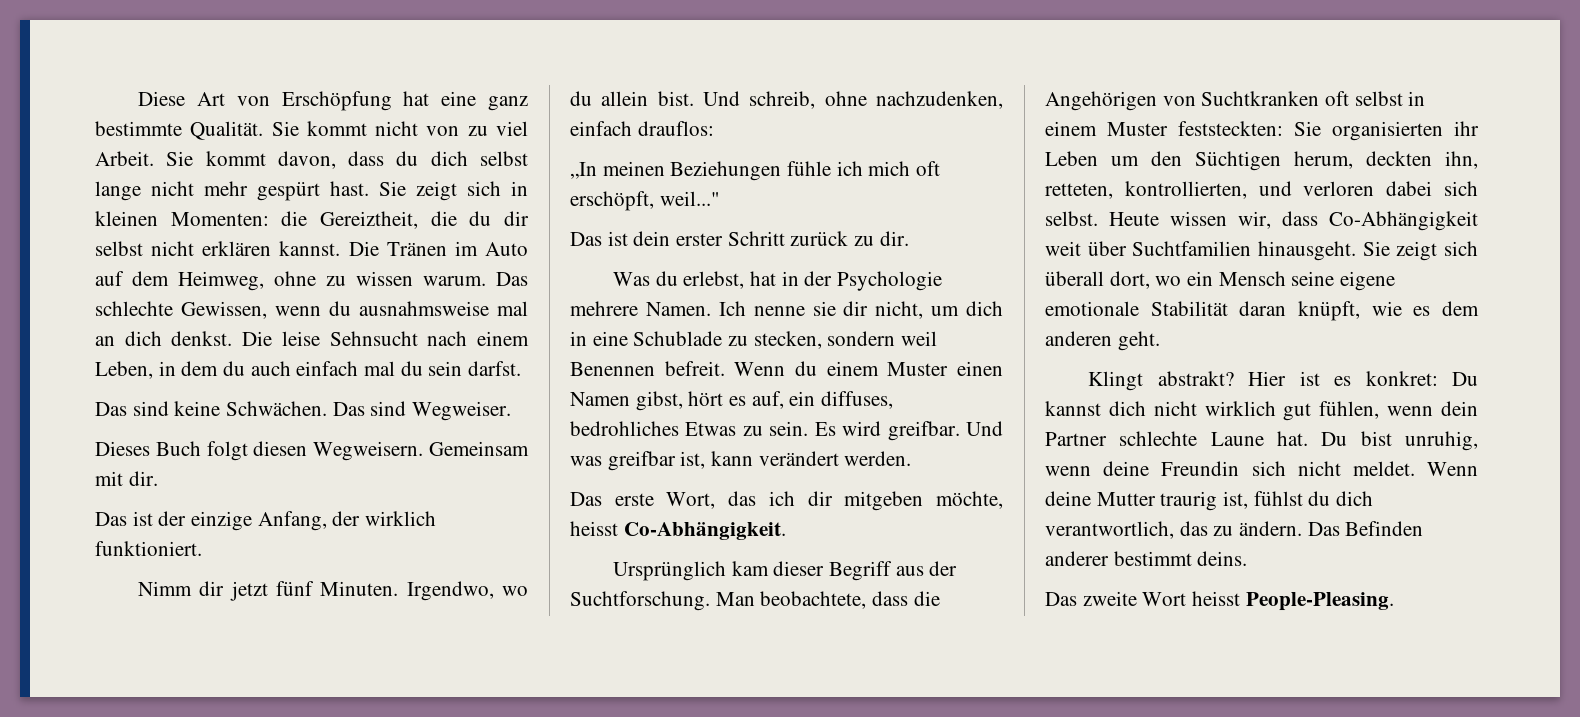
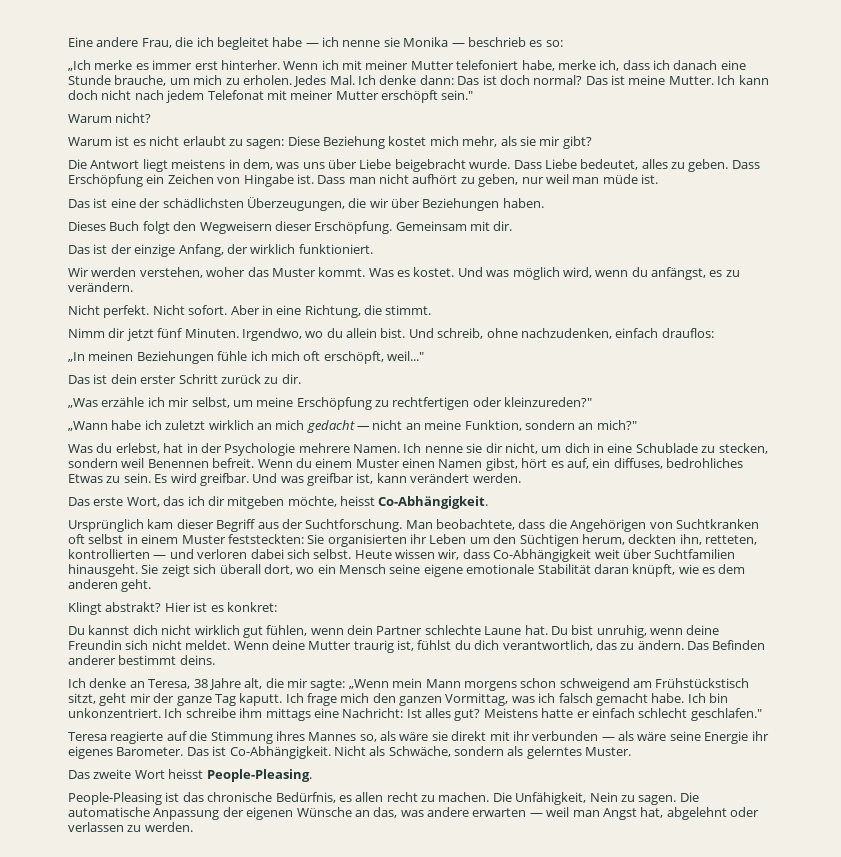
- Diese Art von Erschöpfung hat eine ganz bestimmte Qualität. Sie kommt nicht von zu viel Arbeit. Sie kommt davon, dass du dich selbst lange nicht mehr gespürt hast. Sie zeigt sich in kleinen Momenten: die Gereiztheit, die du dir selbst nicht erklären kannst. Die Tränen im Auto auf dem Heimweg, ohne zu wissen warum. Das schlechte Gewissen, wenn du ausnahmsweise mal an dich denkst. Die leise Sehnsucht nach einem Leben, in dem du auch einfach mal du sein darfst.
- Das sind keine Schwächen. Das sind Wegweiser.
+ Eine andere Frau, die ich begleitet habe — ich nenne sie Monika — beschrieb es so:
+ „Ich merke es immer erst hinterher. Wenn ich mit meiner Mutter telefoniert habe, merke ich, dass ich danach eine Stunde brauche, um mich zu erholen. Jedes Mal. Ich denke dann: Das ist doch normal? Das ist meine Mutter. Ich kann doch nicht nach jedem Telefonat mit meiner Mutter erschöpft sein."
+ Warum nicht?
+ Warum ist es nicht erlaubt zu sagen: Diese Beziehung kostet mich mehr, als sie mir gibt?
+ Die Antwort liegt meistens in dem, was uns über Liebe beigebracht wurde. Dass Liebe bedeutet, alles zu geben. Dass Erschöpfung ein Zeichen von Hingabe ist. Dass man nicht aufhört zu geben, nur weil man müde ist.
+ Das ist eine der schädlichsten Überzeugungen, die wir über Beziehungen haben.
- Dieses Buch folgt diesen Wegweisern.
+ Dieses Buch folgt den Wegweisern dieser Erschöpfung.
+ Wir werden verstehen, woher das Muster kommt. Was es kostet. Und was möglich wird, wenn du anfängst, es zu verändern.
+ Nicht perfekt. Nicht sofort. Aber in eine Richtung, die stimmt.
+ „Was erzähle ich mir selbst, um meine Erschöpfung zu rechtfertigen oder kleinzureden?"
+ „Wann habe ich zuletzt wirklich an mich gedacht — nicht an meine Funktion, sondern an mich?"
- Man beobachtete, dass die Angehörigen von Suchtkranken oft selbst in einem Muster feststeckten: Sie organisierten ihr Leben um den Süchtigen herum, deckten ihn, retteten, kontrollierten, und verloren dabei sich selbst.
+ Man beobachtete, dass die Angehörigen von Suchtkranken oft selbst in einem Muster feststeckten: Sie organisierten ihr Leben um den Süchtigen herum, deckten ihn, retteten, kontrollierten — und verloren dabei sich selbst.
- Hier ist es konkret: Du kannst dich nicht wirklich gut fühlen, wenn dein Partner schlechte Laune hat.
+ Hier ist es konkret:
+ Du kannst dich nicht wirklich gut fühlen, wenn dein Partner schlechte Laune hat.
+ Ich denke an Teresa, 38 Jahre alt, die mir sagte: „Wenn mein Mann morgens schon schweigend am Frühstückstisch sitzt, geht mir der ganze Tag kaputt. Ich frage mich den ganzen Vormittag, was ich falsch gemacht habe. Ich bin unkonzentriert. Ich schreibe ihm mittags eine Nachricht: Ist alles gut? Meistens hatte er einfach schlecht geschlafen."
+ Teresa reagierte auf die Stimmung ihres Mannes so, als wäre sie direkt mit ihr verbunden — als wäre seine Energie ihr eigenes Barometer. Das ist Co-Abhängigkeit. Nicht als Schwäche, sondern als gelerntes Muster.
+ People-Pleasing ist das chronische Bedürfnis, es allen recht zu machen. Die Unfähigkeit, Nein zu sagen. Die automatische Anpassung der eigenen Wünsche an das, was andere erwarten — weil man Angst hat, abgelehnt oder verlassen zu werden.

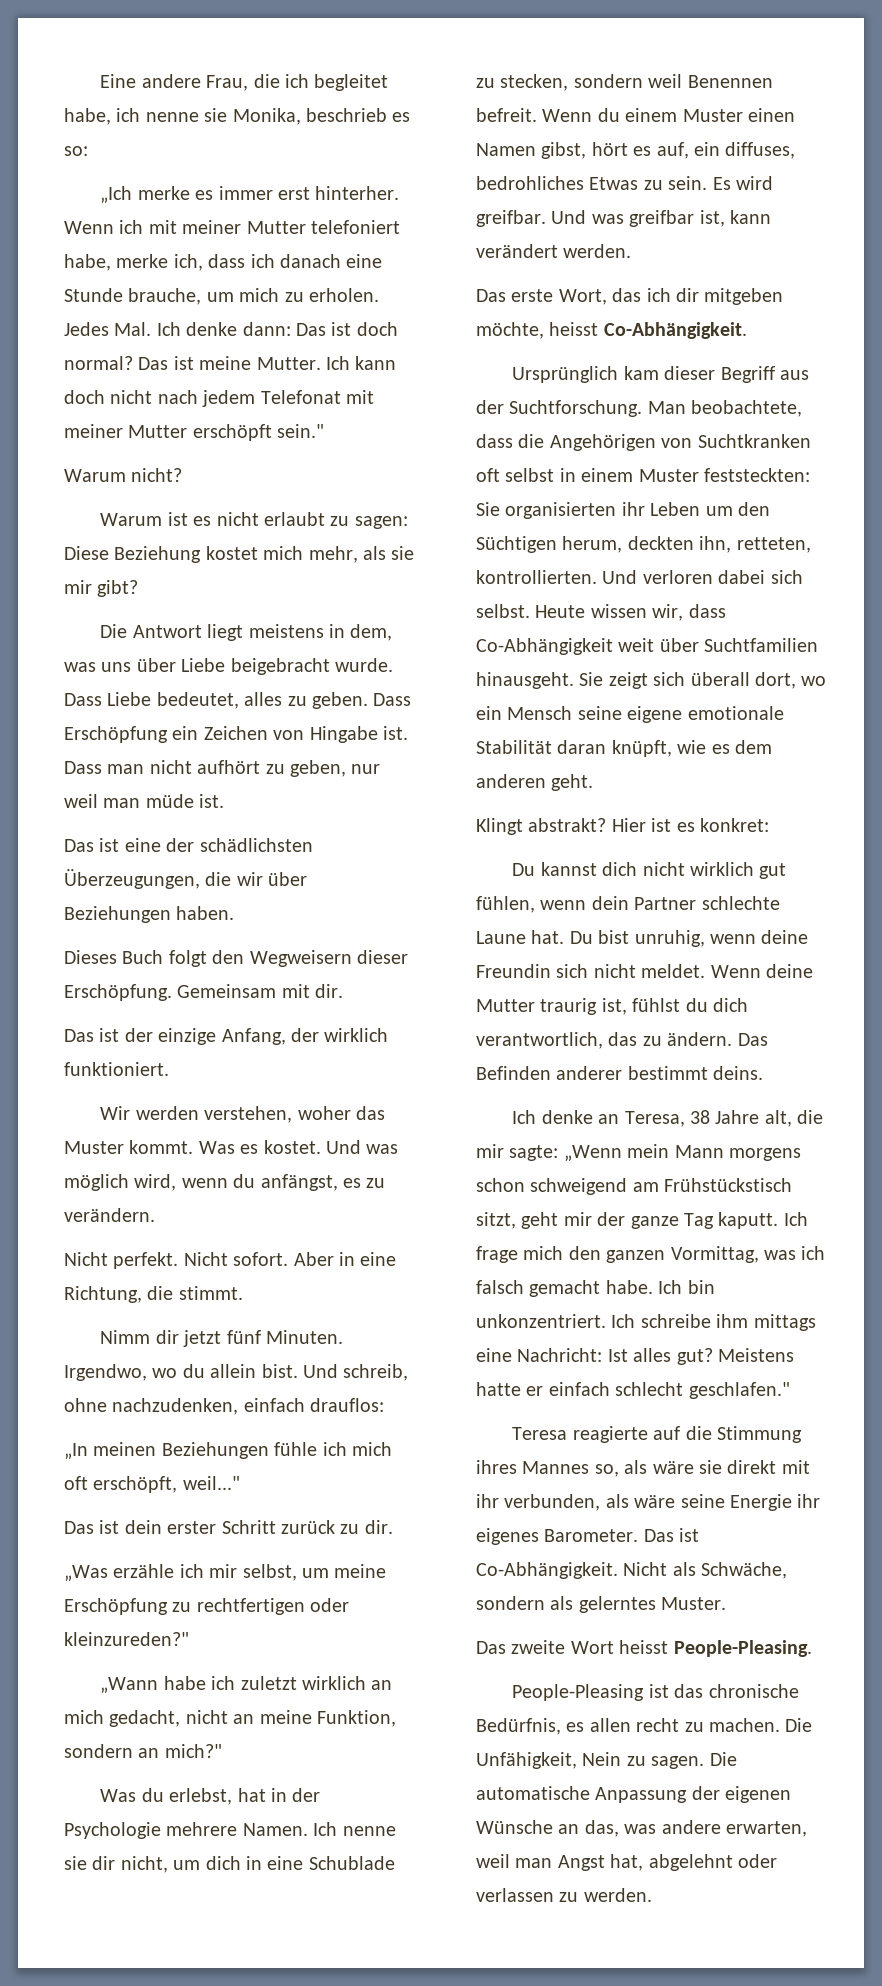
- Eine andere Frau, die ich begleitet habe — ich nenne sie Monika — beschrieb es so:
+ Eine andere Frau, die ich begleitet habe, ich nenne sie Monika, beschrieb es so:
- „Wann habe ich zuletzt wirklich an mich gedacht — nicht an meine Funktion, sondern an mich?"
+ „Wann habe ich zuletzt wirklich an mich gedacht, nicht an meine Funktion, sondern an mich?"
- Man beobachtete, dass die Angehörigen von Suchtkranken oft selbst in einem Muster feststeckten: Sie organisierten ihr Leben um den Süchtigen herum, deckten ihn, retteten, kontrollierten — und verloren dabei sich selbst.
+ Man beobachtete, dass die Angehörigen von Suchtkranken oft selbst in einem Muster feststeckten: Sie organisierten ihr Leben um den Süchtigen herum, deckten ihn, retteten, kontrollierten. Und verloren dabei sich selbst.
- Teresa reagierte auf die Stimmung ihres Mannes so, als wäre sie direkt mit ihr verbunden — als wäre seine Energie ihr eigenes Barometer.
+ Teresa reagierte auf die Stimmung ihres Mannes so, als wäre sie direkt mit ihr verbunden, als wäre seine Energie ihr eigenes Barometer.
- Die automatische Anpassung der eigenen Wünsche an das, was andere erwarten — weil man Angst hat, abgelehnt oder verlassen zu werden.
+ Die automatische Anpassung der eigenen Wünsche an das, was andere erwarten, weil man Angst hat, abgelehnt oder verlassen zu werden.

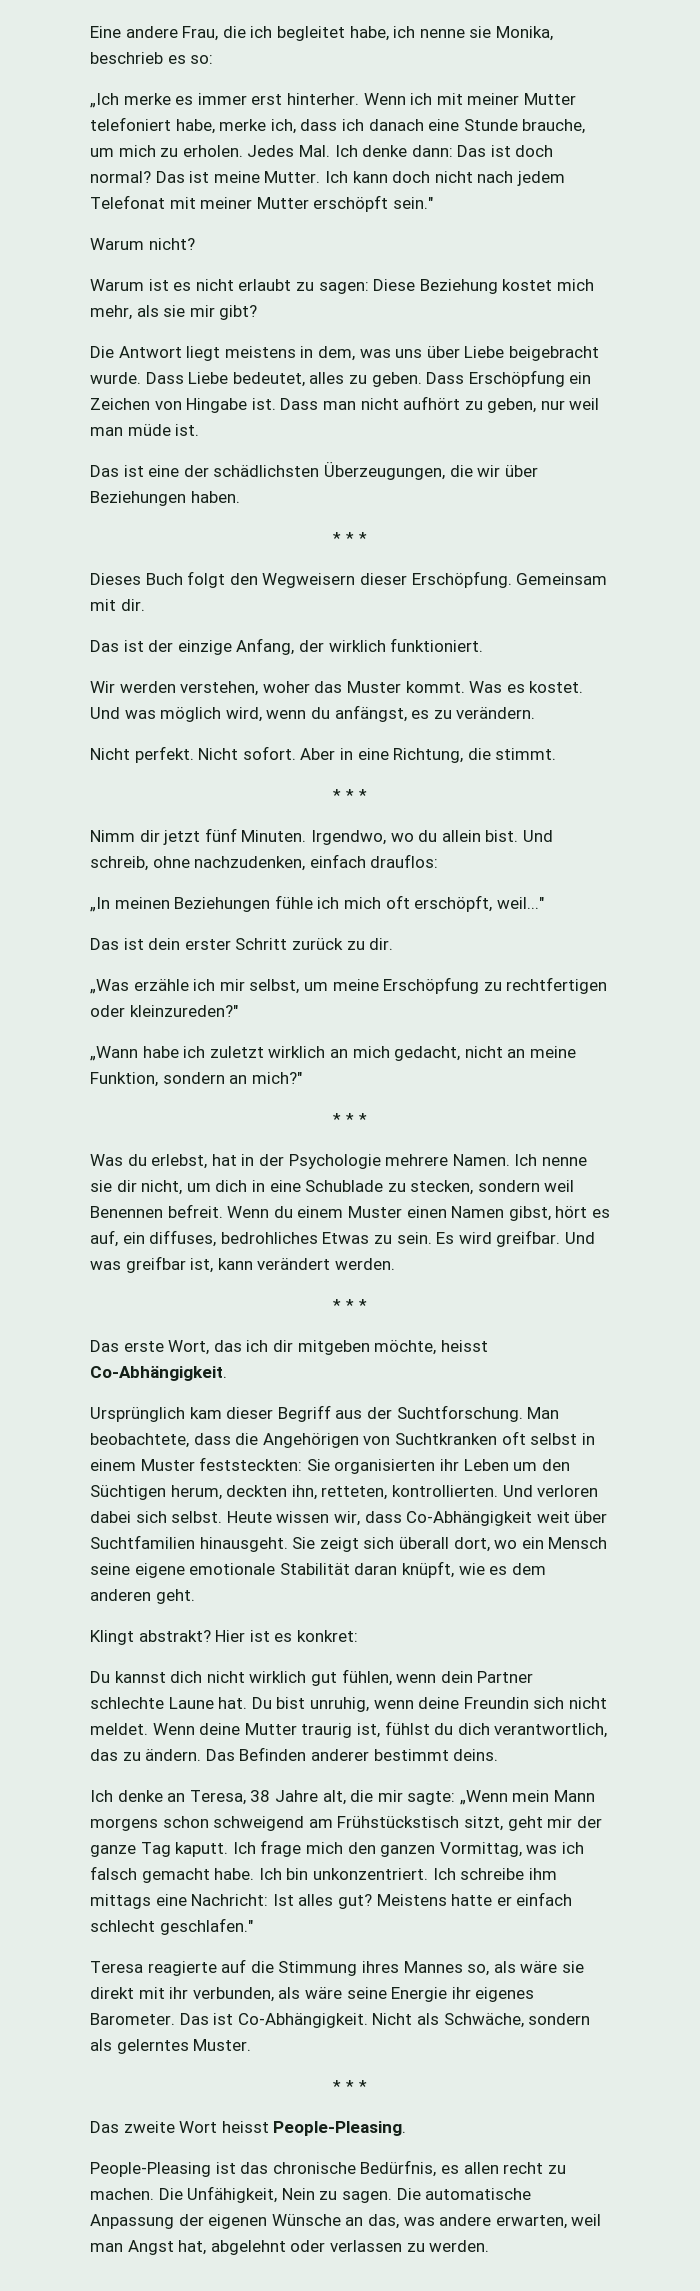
  Das ist eine der schädlichsten Überzeugungen, die wir über Beziehungen haben.
+ * * *
  Aber in eine Richtung, die stimmt.
+ * * *
  „Wann habe ich zuletzt wirklich an mich gedacht, nicht an meine Funktion, sondern an mich?"
+ * * *
  Und was greifbar ist, kann verändert werden.
+ * * *
  Nicht als Schwäche, sondern als gelerntes Muster.
+ * * *

